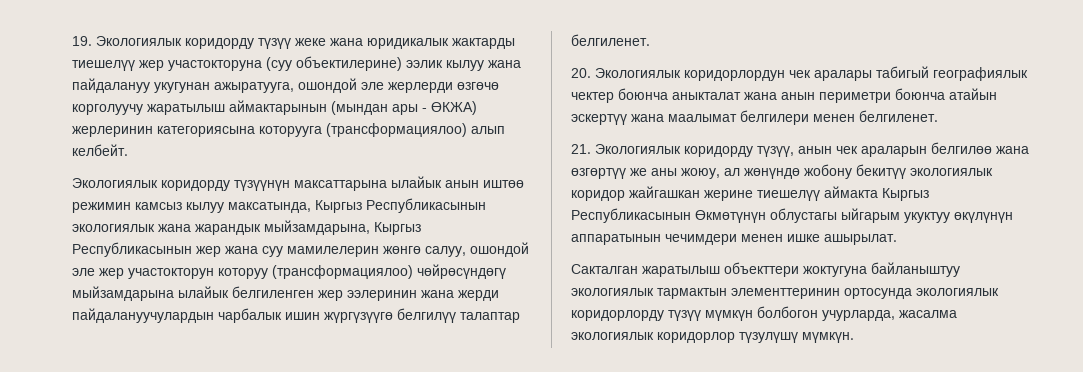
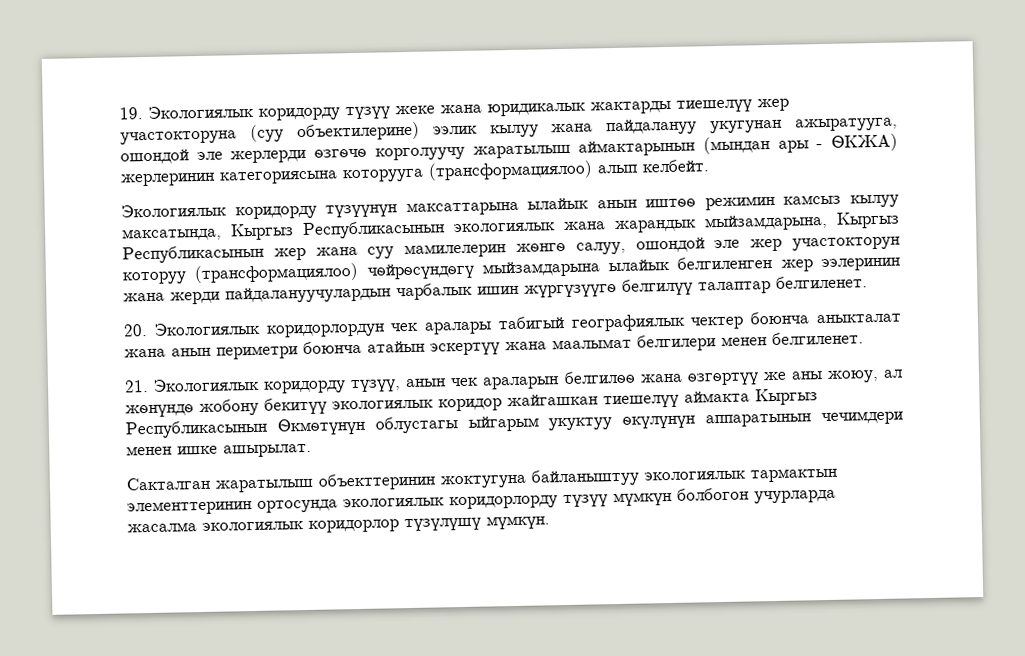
- 21. Экологиялык коридорду түзүү, анын чек араларын белгилөө жана өзгөртүү же аны жоюу, ал жөнүндө жобону бекитүү экологиялык коридор жайгашкан жерине тиешелүү аймакта Кыргыз Республикасынын Өкмөтүнүн облустагы ыйгарым укуктуу өкүлүнүн аппаратынын чечимдери менен ишке ашырылат.
+ 21. Экологиялык коридорду түзүү, анын чек араларын белгилөө жана өзгөртүү же аны жоюу, ал жөнүндө жобону бекитүү экологиялык коридор жайгашкан тиешелүү аймакта Кыргыз Республикасынын Өкмөтүнүн облустагы ыйгарым укуктуу өкүлүнүн аппаратынын чечимдери менен ишке ашырылат.
- Сакталган жаратылыш объекттери жоктугуна байланыштуу экологиялык тармактын элементтеринин ортосунда экологиялык коридорлорду түзүү мүмкүн болбогон учурларда, жасалма экологиялык коридорлор түзулүшү мүмкүн.
+ Сакталган жаратылыш объекттеринин жоктугуна байланыштуу экологиялык тармактын элементтеринин ортосунда экологиялык коридорлорду түзүү мүмкүн болбогон учурларда жасалма экологиялык коридорлор түзүлүшү мүмкүн.

